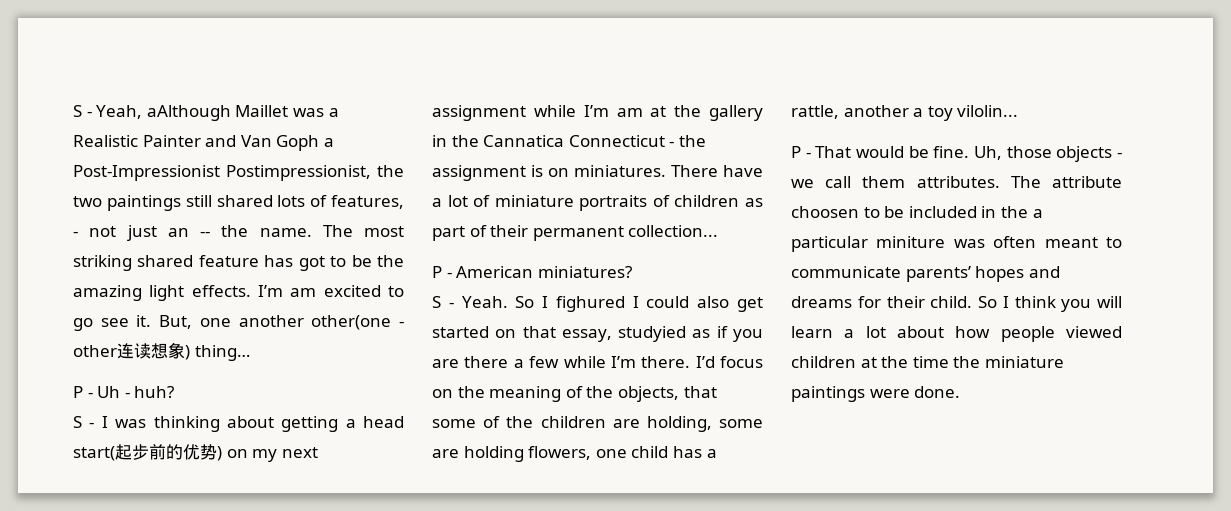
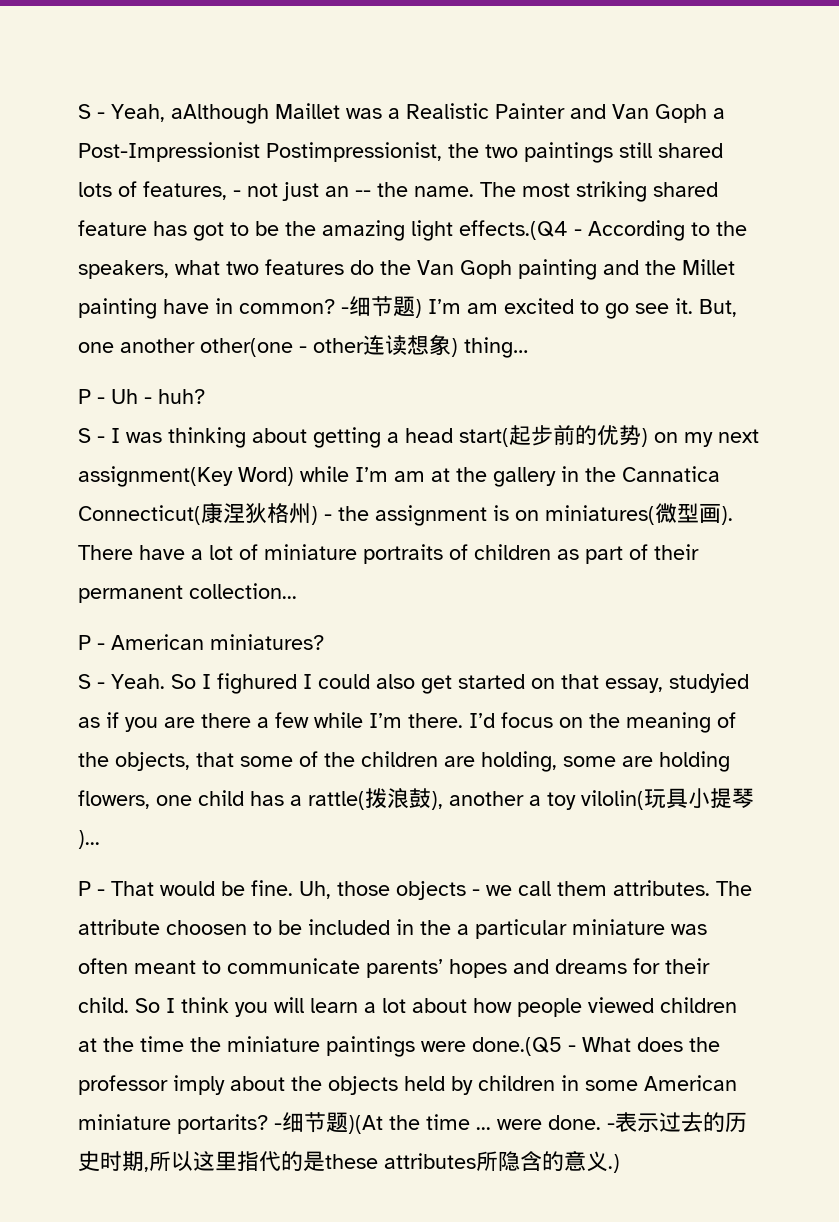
- The most striking shared feature has got to be the amazing light effects. I’m am excited to go see it.
+ The most striking shared feature has got to be the amazing light effects.(Q4 - According to the speakers, what two features do the Van Goph painting and the Millet painting have in common? -细节题) I’m am excited to go see it.
- S - I was thinking about getting a head start(起步前的优势) on my next assignment while I’m am at the gallery in the Cannatica Connecticut - the assignment is on miniatures.
+ S - I was thinking about getting a head start(起步前的优势) on my next assignment(Key Word) while I’m am at the gallery in the Cannatica Connecticut(康涅狄格州) - the assignment is on miniatures(微型画).
- I’d focus on the meaning of the objects, that some of the children are holding, some are holding flowers, one child has a rattle, another a toy vilolin...
+ I’d focus on the meaning of the objects, that some of the children are holding, some are holding flowers, one child has a rattle(拨浪鼓), another a toy vilolin(玩具小提琴)...
- The attribute choosen to be included in the a particular miniture was often meant to communicate parents’ hopes and dreams for their child.
+ The attribute choosen to be included in the a particular miniature was often meant to communicate parents’ hopes and dreams for their child.
- So I think you will learn a lot about how people viewed children at the time the miniature paintings were done.
+ So I think you will learn a lot about how people viewed children at the time the miniature paintings were done.(Q5 - What does the professor imply about the objects held by children in some American miniature portarits? -细节题)(At the time ... were done. -表示过去的历史时期,所以这里指代的是these attributes所隐含的意义.)

